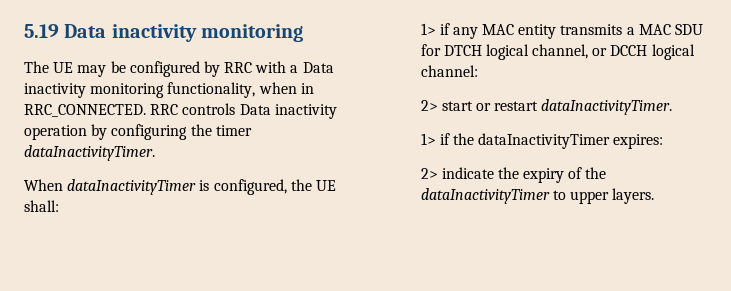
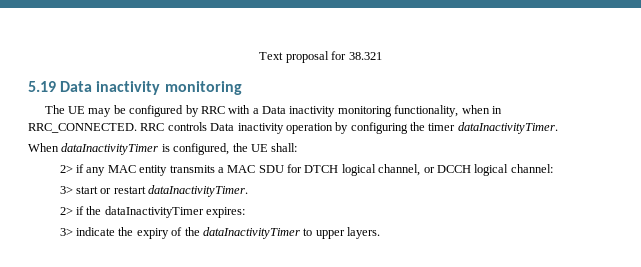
+ Text proposal for 38.321
- 1> if any MAC entity transmits a MAC SDU for DTCH logical channel, or DCCH logical channel:
+ 2> if any MAC entity transmits a MAC SDU for DTCH logical channel, or DCCH logical channel:
- 2> start or restart dataInactivityTimer.
+ 3> start or restart dataInactivityTimer.
- 1> if the dataInactivityTimer expires:
+ 2> if the dataInactivityTimer expires:
- 2> indicate the expiry of the dataInactivityTimer to upper layers.
+ 3> indicate the expiry of the dataInactivityTimer to upper layers.

